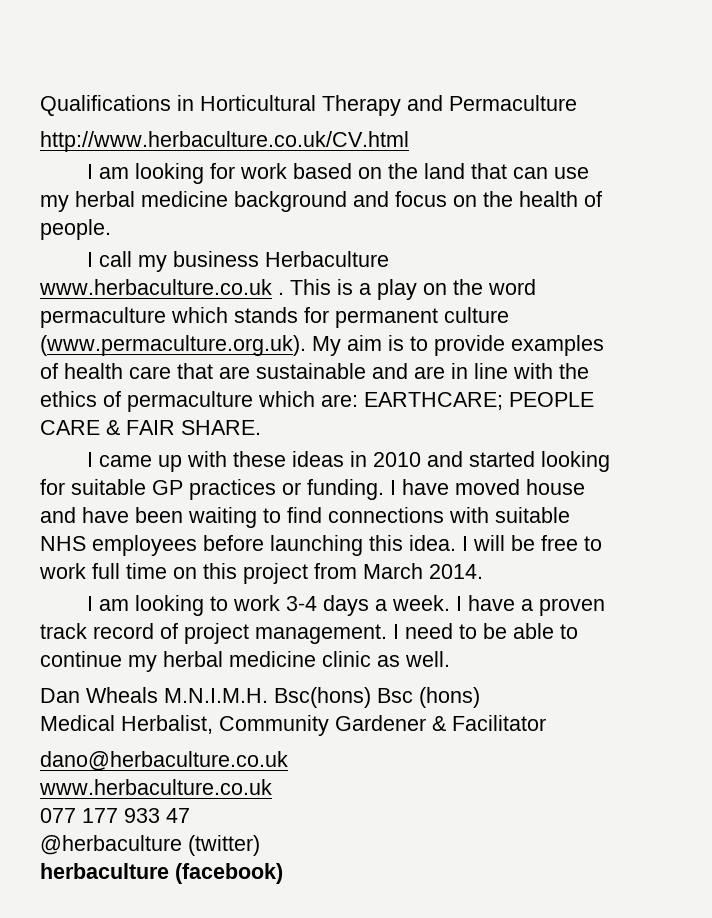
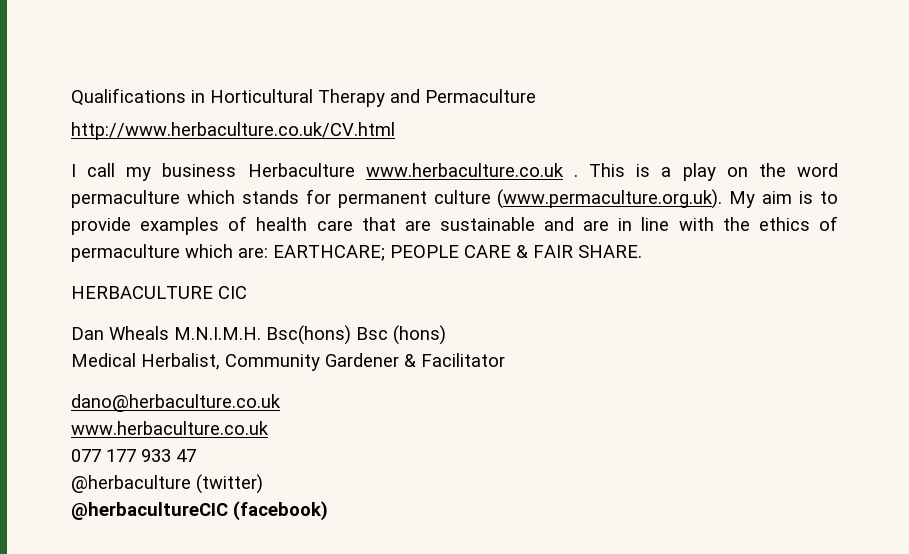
- I am looking for work based on the land that can use my herbal medicine background and focus on the health of people.
- I came up with these ideas in 2010 and started looking for suitable GP practices or funding. I have moved house and have been waiting to find connections with suitable NHS employees before launching this idea. I will be free to work full time on this project from March 2014.
- I am looking to work 3-4 days a week. I have a proven track record of project management. I need to be able to continue my herbal medicine clinic as well.
+ HERBACULTURE CIC
- herbaculture (facebook)
+ @herbacultureCIC (facebook)

